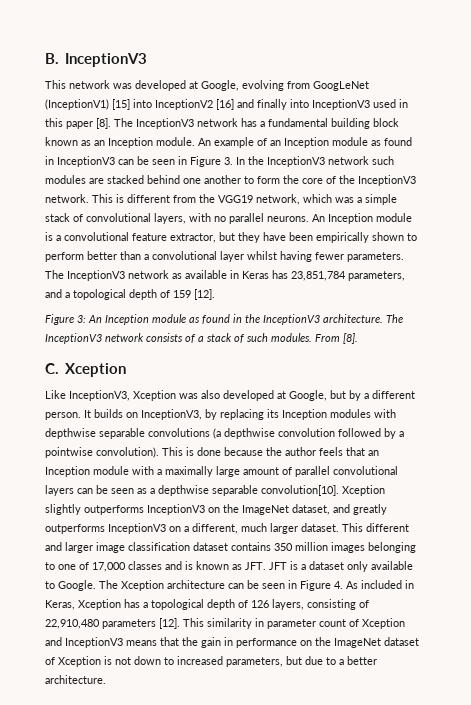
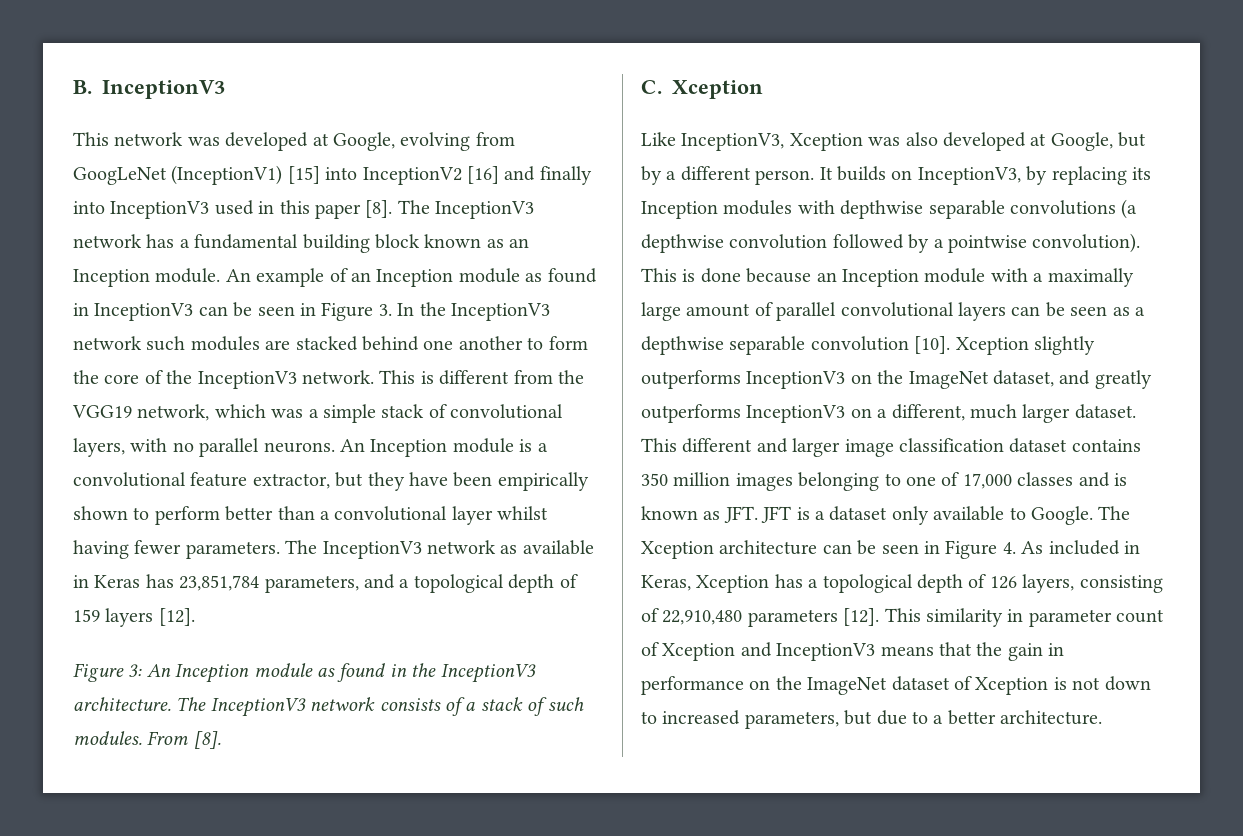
- The InceptionV3 network as available in Keras has 23,851,784 parameters, and a topological depth of 159 [12].
+ The InceptionV3 network as available in Keras has 23,851,784 parameters, and a topological depth of 159 layers [12].
- This is done because the author feels that an Inception module with a maximally large amount of parallel convolutional layers can be seen as a depthwise separable convolution[10].
+ This is done because an Inception module with a maximally large amount of parallel convolutional layers can be seen as a depthwise separable convolution [10].

